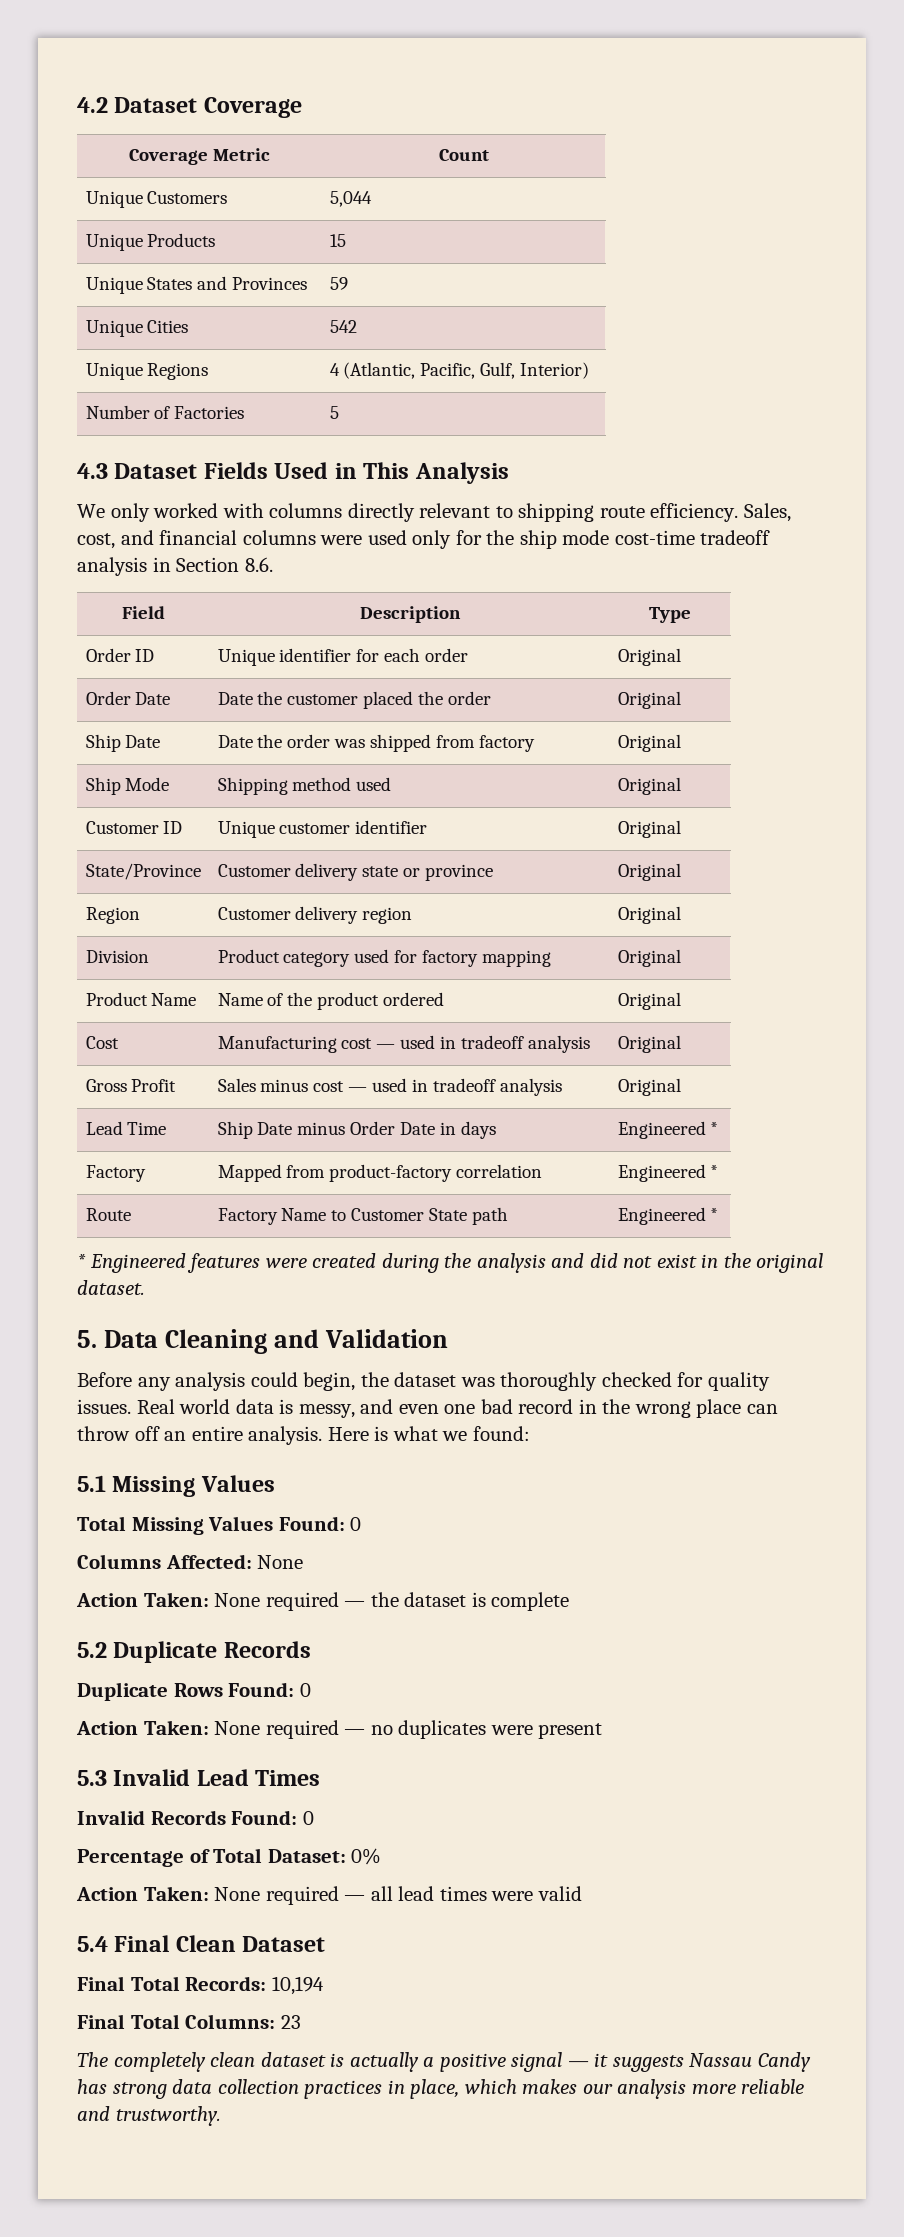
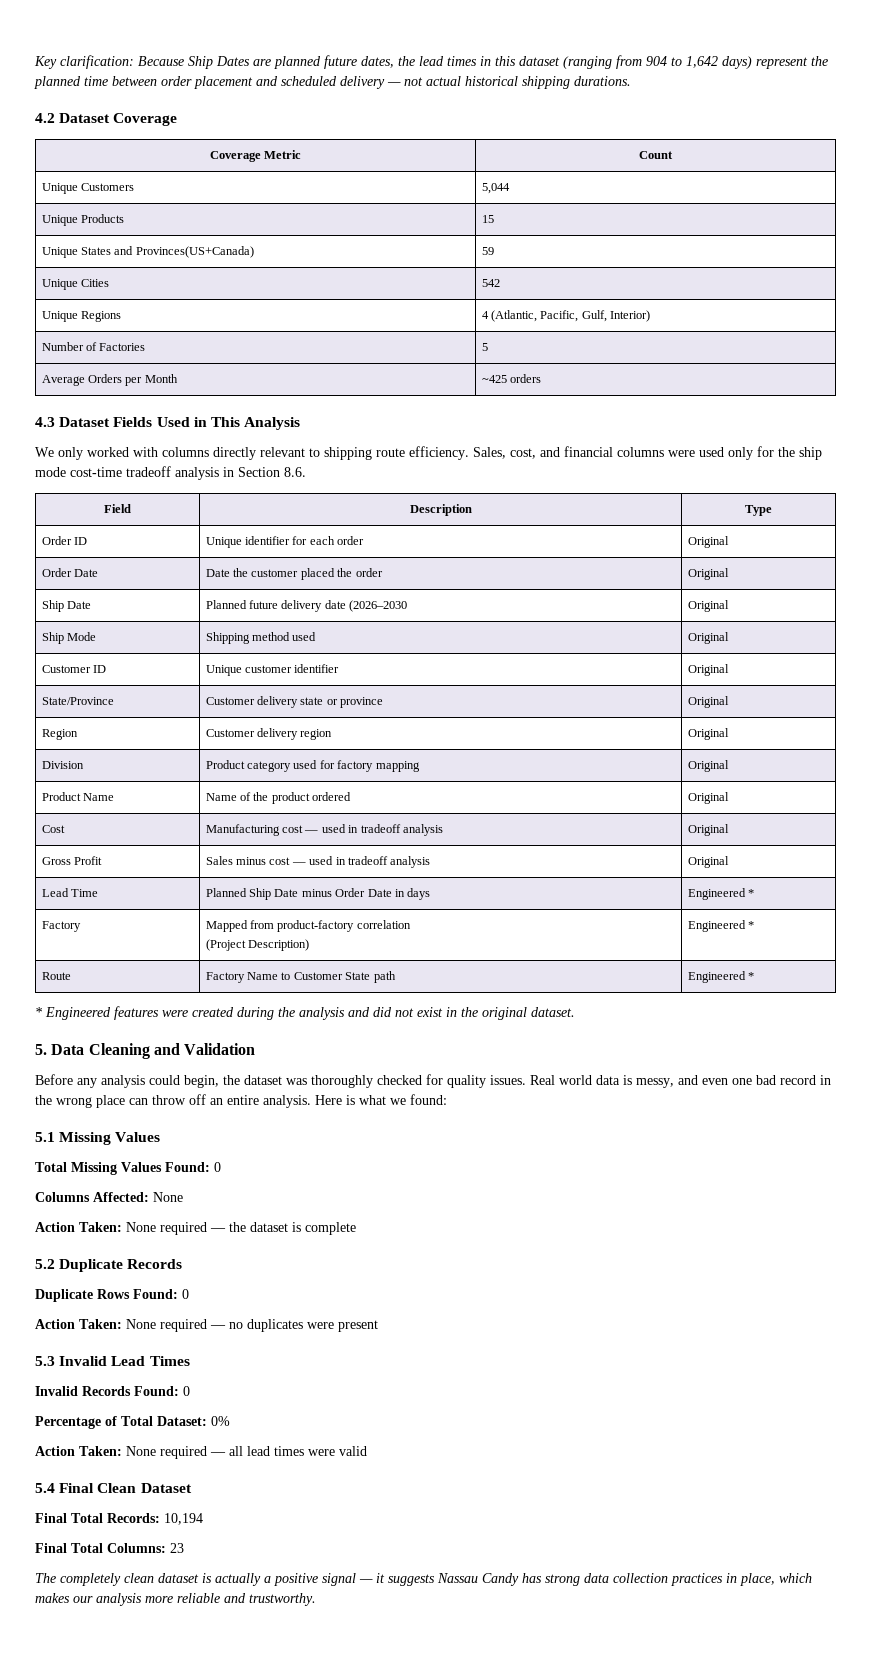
+ Key clarification: Because Ship Dates are planned future dates, the lead times in this dataset (ranging from 904 to 1,642 days) represent the planned time between order placement and scheduled delivery — not actual historical shipping durations.
- Unique States and Provinces | 59
+ Unique States and Provinces(US+Canada) | 59
+ Average Orders per Month | ~425 orders
- Ship Date | Date the order was shipped from factory | Original
+ Ship Date | Planned future delivery date (2026–2030 | Original
- Lead Time | Ship Date minus Order Date in days | Engineered *
+ Lead Time | Planned Ship Date minus Order Date in days | Engineered *
- Factory | Mapped from product-factory correlation | Engineered *
+ Factory | Mapped from product-factory correlation
+ (Project Description) | Engineered *

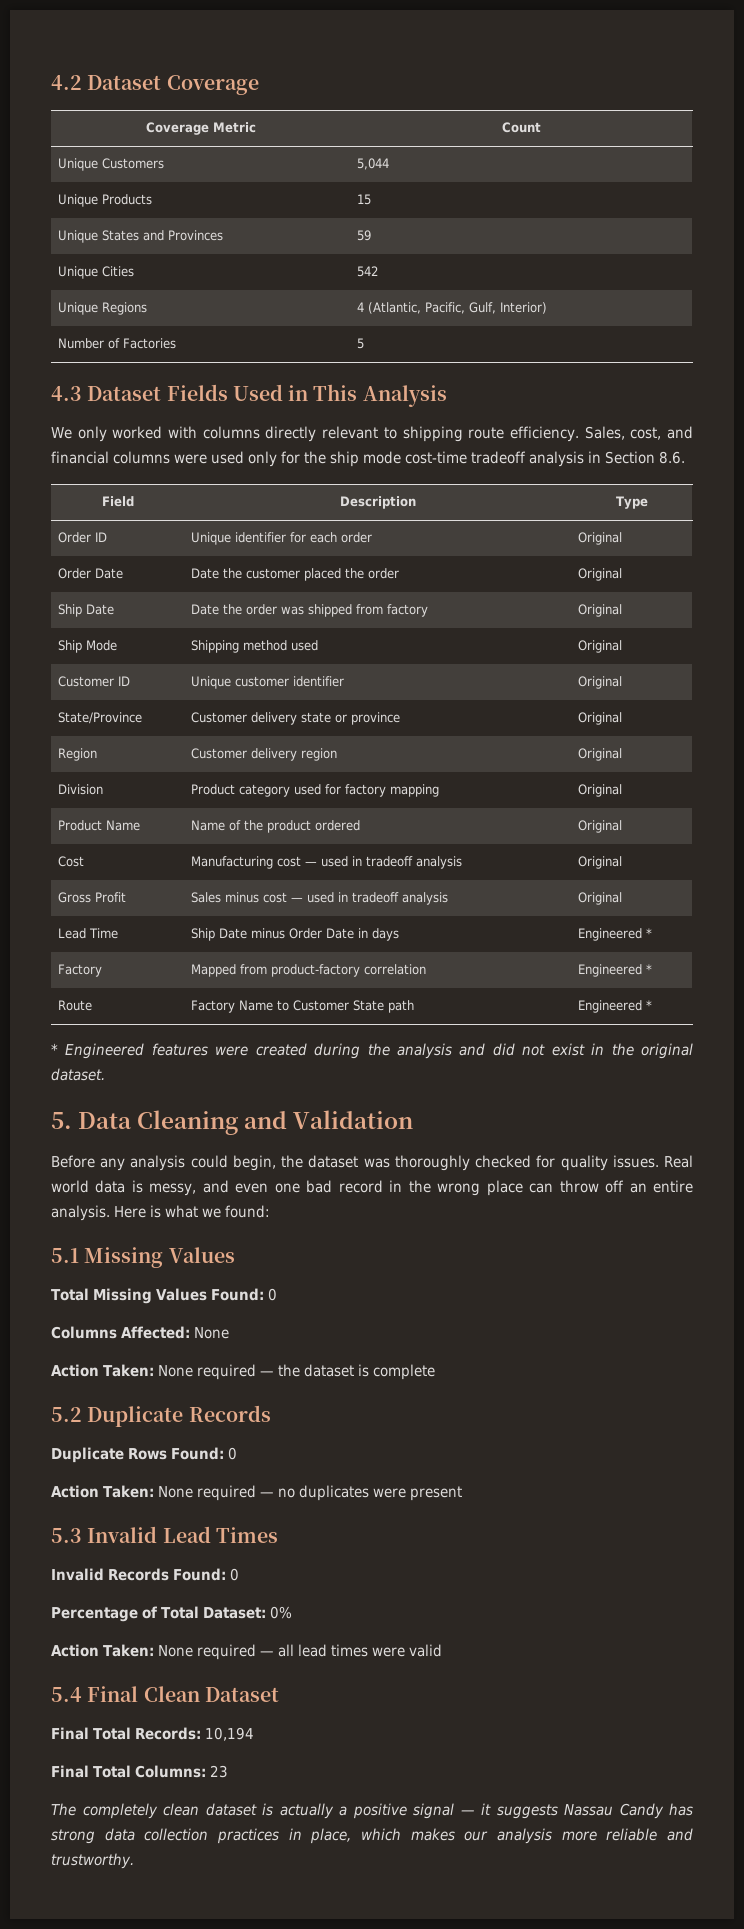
- Key clarification: Because Ship Dates are planned future dates, the lead times in this dataset (ranging from 904 to 1,642 days) represent the planned time between order placement and scheduled delivery — not actual historical shipping durations.
- Unique States and Provinces(US+Canada) | 59
+ Unique States and Provinces | 59
- Average Orders per Month | ~425 orders
- Ship Date | Planned future delivery date (2026–2030 | Original
+ Ship Date | Date the order was shipped from factory | Original
- Lead Time | Planned Ship Date minus Order Date in days | Engineered *
+ Lead Time | Ship Date minus Order Date in days | Engineered *
- Factory | Mapped from product-factory correlation
- (Project Description) | Engineered *
+ Factory | Mapped from product-factory correlation | Engineered *

